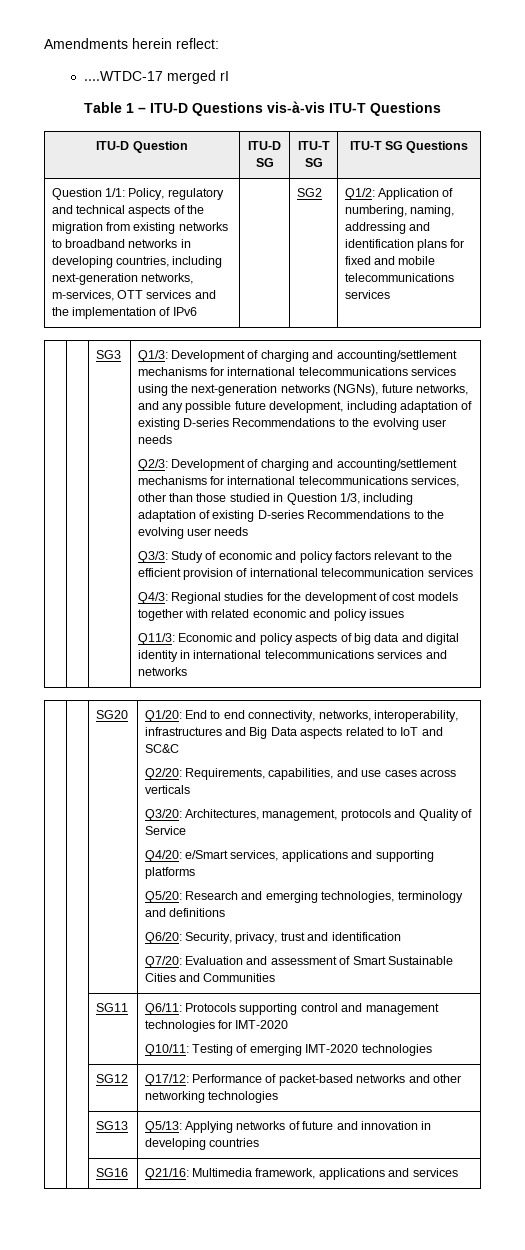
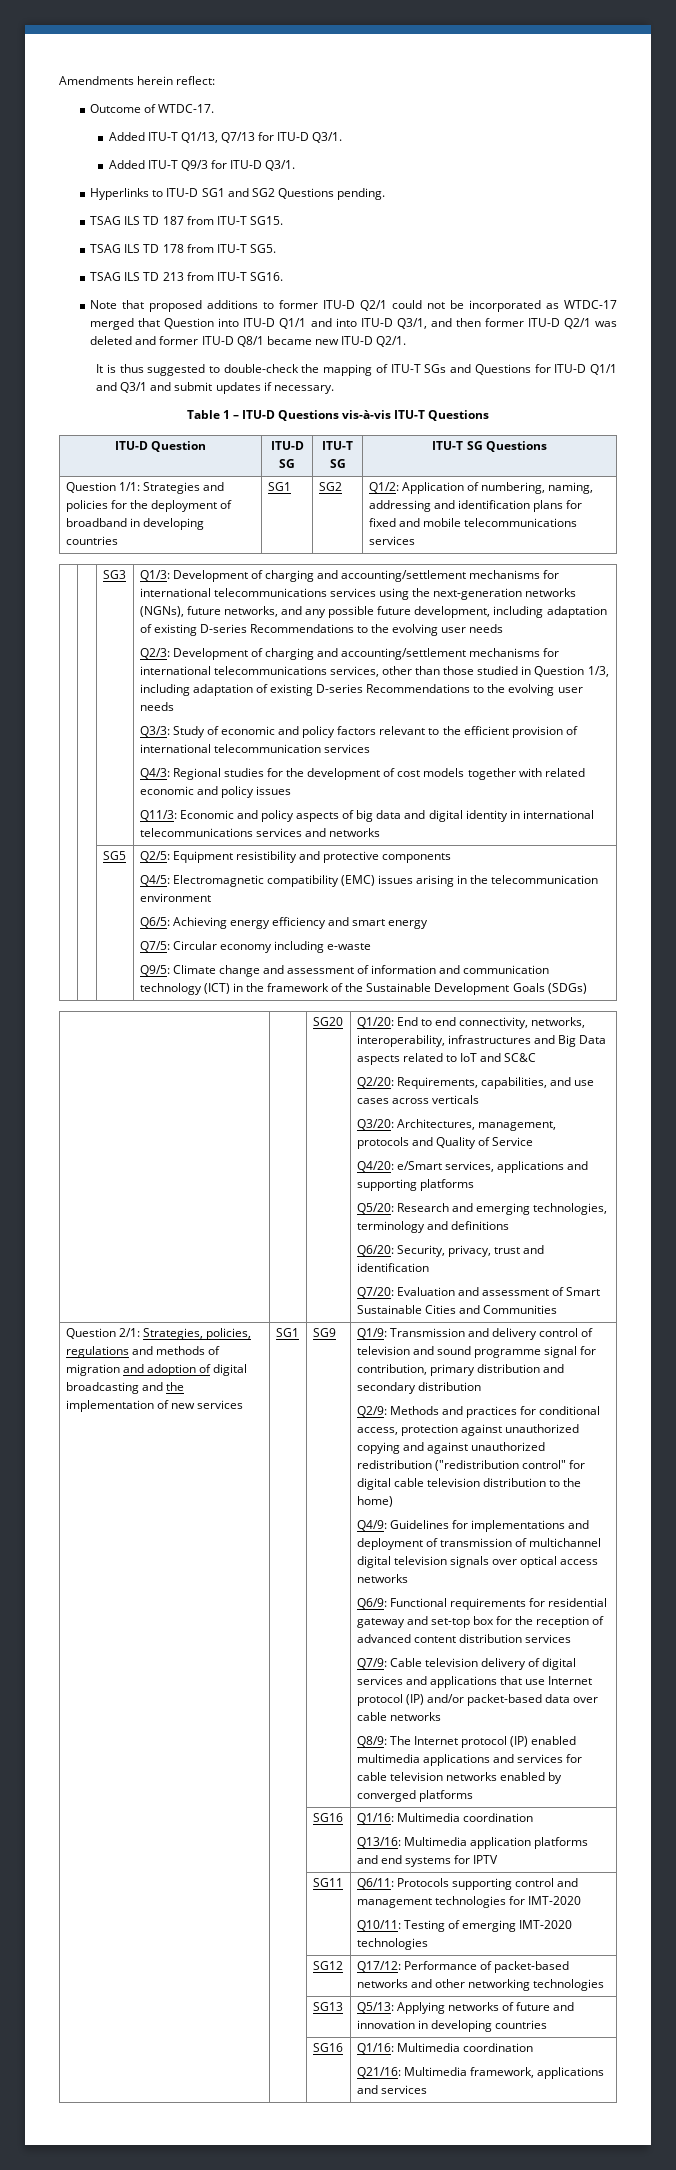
- ....WTDC-17 merged rI
+ Outcome of WTDC-17.
+ Added ITU-T Q1/13, Q7/13 for ITU-D Q3/1.
+ Added ITU-T Q9/3 for ITU-D Q3/1.
+ Hyperlinks to ITU-D SG1 and SG2 Questions pending.
+ TSAG ILS TD 187 from ITU-T SG15.
+ TSAG ILS TD 178 from ITU-T SG5.
+ TSAG ILS TD 213 from ITU-T SG16.
+ Note that proposed additions to former ITU-D Q2/1 could not be incorporated as WTDC-17 merged that Question into ITU-D Q1/1 and into ITU-D Q3/1, and then former ITU-D Q2/1 was deleted and former ITU-D Q8/1 became new ITU-D Q2/1.
+ It is thus suggested to double-check the mapping of ITU-T SGs and Questions for ITU-D Q1/1 and Q3/1 and submit updates if necessary.
- Question 1/1: Policy, regulatory and technical aspects of the migration from existing networks to broadband networks in developing countries, including next-generation networks, m-services, OTT services and the implementation of IPv6
+ Question 1/1: Strategies and policies for the deployment of broadband in developing countries | SG1
+ SG5 | Q2/5: Equipment resistibility and protective components
+ Q4/5: Electromagnetic compatibility (EMC) issues arising in the telecommunication environment
+ Q6/5: Achieving energy efficiency and smart energy
+ Q7/5: Circular economy including e-waste
+ Q9/5: Climate change and assessment of information and communication technology (ICT) in the framework of the Sustainable Development Goals (SDGs)
+ Question 2/1: Strategies, policies, regulations and methods of migration and adoption of digital broadcasting and the implementation of new services | SG1 | SG9 | Q1/9: Transmission and delivery control of television and sound programme signal for contribution, primary distribution and secondary distribution
+ Q2/9: Methods and practices for conditional access, protection against unauthorized copying and against unauthorized redistribution ("redistribution control" for digital cable television distribution to the home)
+ Q4/9: Guidelines for implementations and deployment of transmission of multichannel digital television signals over optical access networks
+ Q6/9: Functional requirements for residential gateway and set-top box for the reception of advanced content distribution services
+ Q7/9: Cable television delivery of digital services and applications that use Internet protocol (IP) and/or packet-based data over cable networks
+ Q8/9: The Internet protocol (IP) enabled multimedia applications and services for cable television networks enabled by converged platforms
+ | | SG16 | Q1/16: Multimedia coordination
+ Q13/16: Multimedia application platforms and end systems for IPTV
  | | SG13 | Q5/13: Applying networks of future and innovation in developing countries
- | | SG16 | Q21/16: Multimedia framework, applications and services
+ | | SG16 | Q1/16: Multimedia coordination
+ Q21/16: Multimedia framework, applications and services

